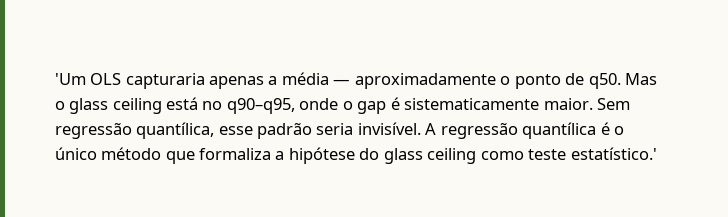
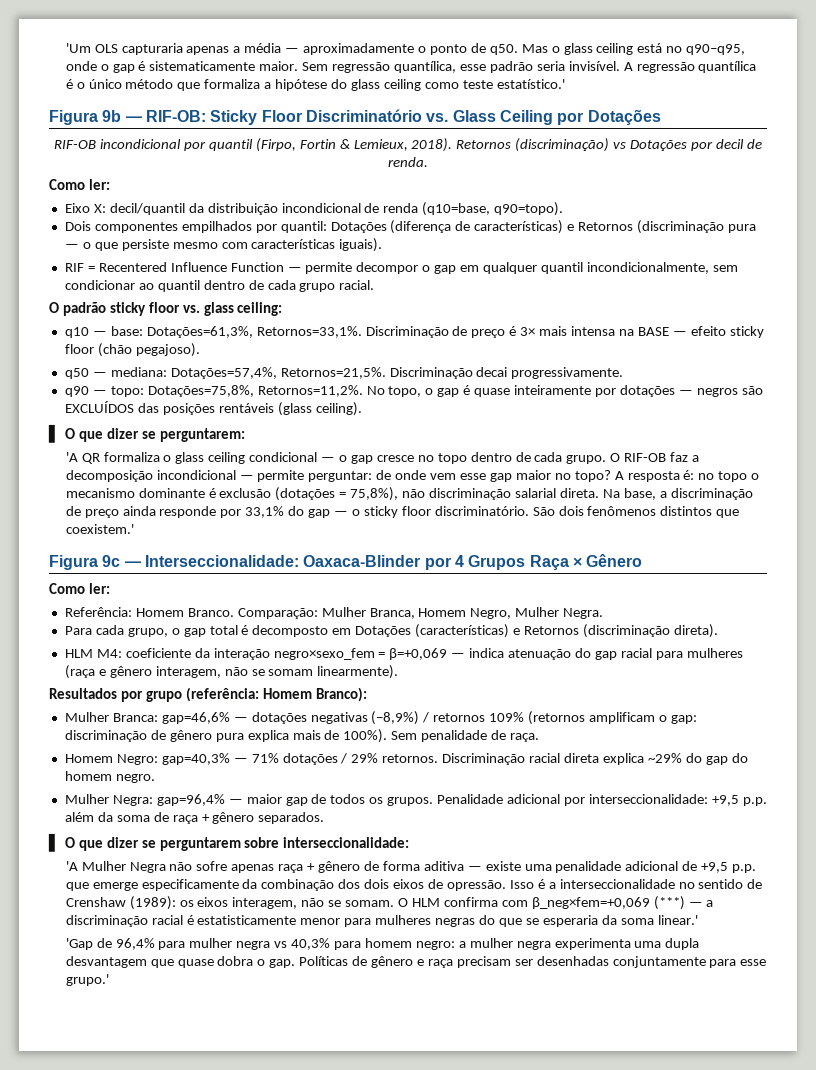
+ Figura 9b — RIF-OB: Sticky Floor Discriminatório vs. Glass Ceiling por Dotações
+ RIF-OB incondicional por quantil (Firpo, Fortin & Lemieux, 2018). Retornos (discriminação) vs Dotações por decil de renda.
+ Como ler:
+ Eixo X: decil/quantil da distribuição incondicional de renda (q10=base, q90=topo).
+ Dois componentes empilhados por quantil: Dotações (diferença de características) e Retornos (discriminação pura — o que persiste mesmo com características iguais).
+ RIF = Recentered Influence Function — permite decompor o gap em qualquer quantil incondicionalmente, sem condicionar ao quantil dentro de cada grupo racial.
+ O padrão sticky floor vs. glass ceiling:
+ q10 — base: Dotações=61,3%, Retornos=33,1%. Discriminação de preço é 3× mais intensa na BASE — efeito sticky floor (chão pegajoso).
+ q50 — mediana: Dotações=57,4%, Retornos=21,5%. Discriminação decai progressivamente.
+ q90 — topo: Dotações=75,8%, Retornos=11,2%. No topo, o gap é quase inteiramente por dotações — negros são EXCLUÍDOS das posições rentáveis (glass ceiling).
+ ▌ O que dizer se perguntarem:
+ 'A QR formaliza o glass ceiling condicional — o gap cresce no topo dentro de cada grupo. O RIF-OB faz a decomposição incondicional — permite perguntar: de onde vem esse gap maior no topo? A resposta é: no topo o mecanismo dominante é exclusão (dotações = 75,8%), não discriminação salarial direta. Na base, a discriminação de preço ainda responde por 33,1% do gap — o sticky floor discriminatório. São dois fenômenos distintos que coexistem.'
+ Figura 9c — Interseccionalidade: Oaxaca-Blinder por 4 Grupos Raça × Gênero
+ Como ler:
+ Referência: Homem Branco. Comparação: Mulher Branca, Homem Negro, Mulher Negra.
+ Para cada grupo, o gap total é decomposto em Dotações (características) e Retornos (discriminação direta).
+ HLM M4: coeficiente da interação negro×sexo_fem = β=+0,069 — indica atenuação do gap racial para mulheres (raça e gênero interagem, não se somam linearmente).
+ Resultados por grupo (referência: Homem Branco):
+ Mulher Branca: gap=46,6% — dotações negativas (−8,9%) / retornos 109% (retornos amplificam o gap: discriminação de gênero pura explica mais de 100%). Sem penalidade de raça.
+ Homem Negro: gap=40,3% — 71% dotações / 29% retornos. Discriminação racial direta explica ~29% do gap do homem negro.
+ Mulher Negra: gap=96,4% — maior gap de todos os grupos. Penalidade adicional por interseccionalidade: +9,5 p.p. além da soma de raça + gênero separados.
+ ▌ O que dizer se perguntarem sobre interseccionalidade:
+ 'A Mulher Negra não sofre apenas raça + gênero de forma aditiva — existe uma penalidade adicional de +9,5 p.p. que emerge especificamente da combinação dos dois eixos de opressão. Isso é a interseccionalidade no sentido de Crenshaw (1989): os eixos interagem, não se somam. O HLM confirma com β_neg×fem=+0,069 (***) — a discriminação racial é estatisticamente menor para mulheres negras do que se esperaria da soma linear.'
+ 'Gap de 96,4% para mulher negra vs 40,3% para homem negro: a mulher negra experimenta uma dupla desvantagem que quase dobra o gap. Políticas de gênero e raça precisam ser desenhadas conjuntamente para esse grupo.'

